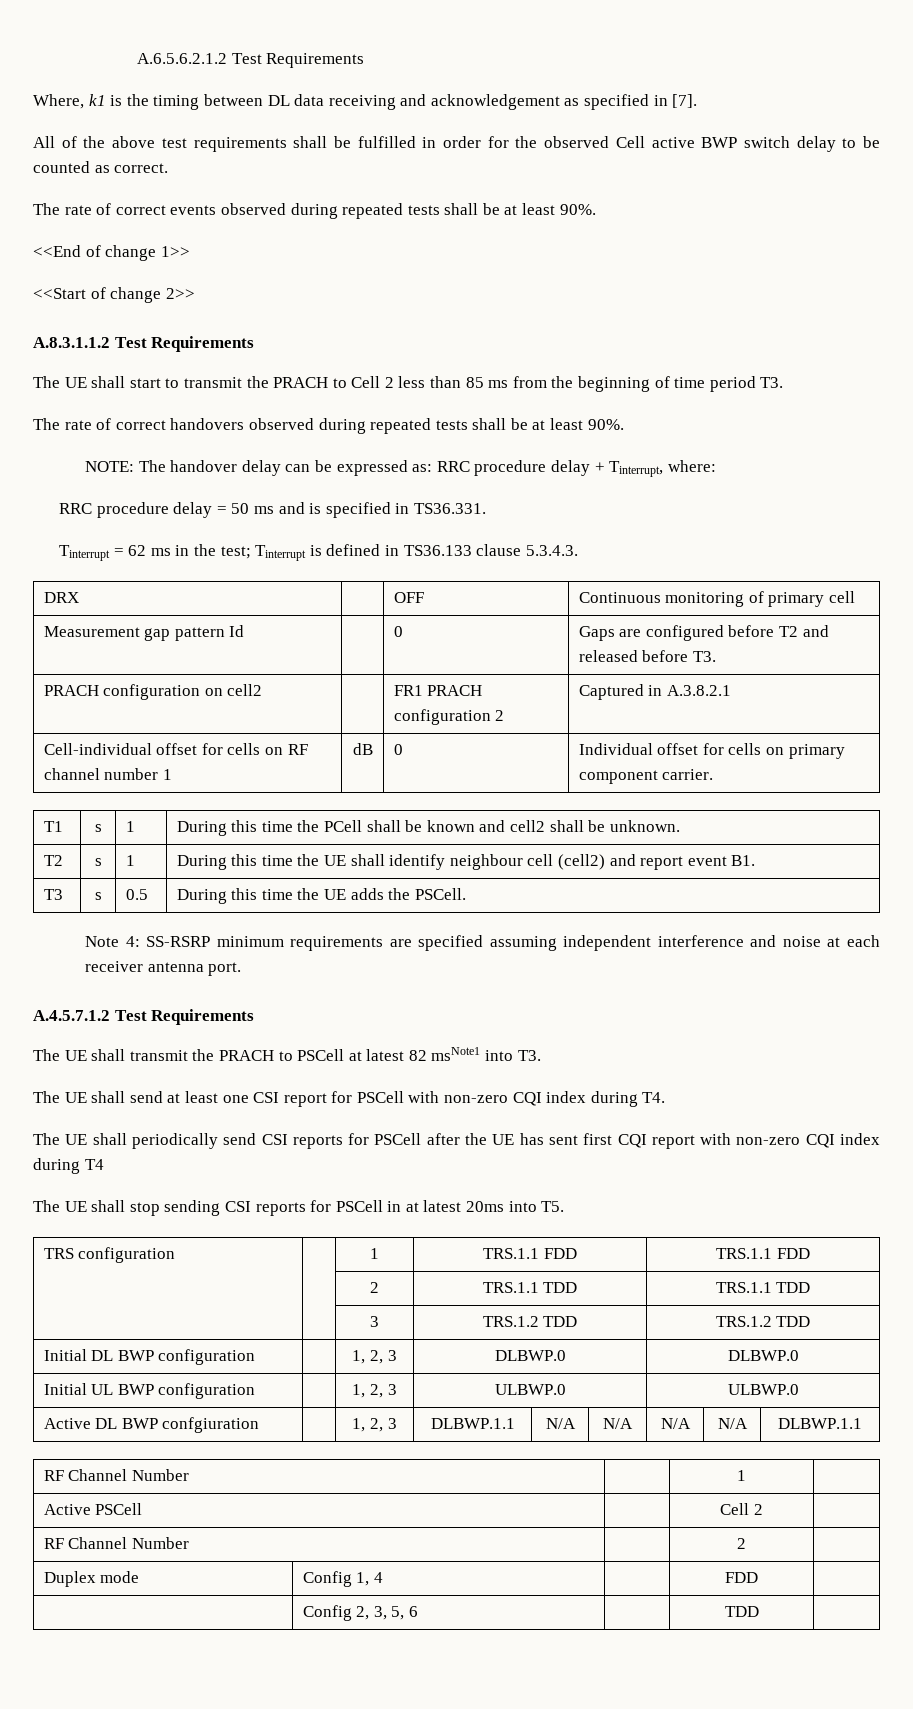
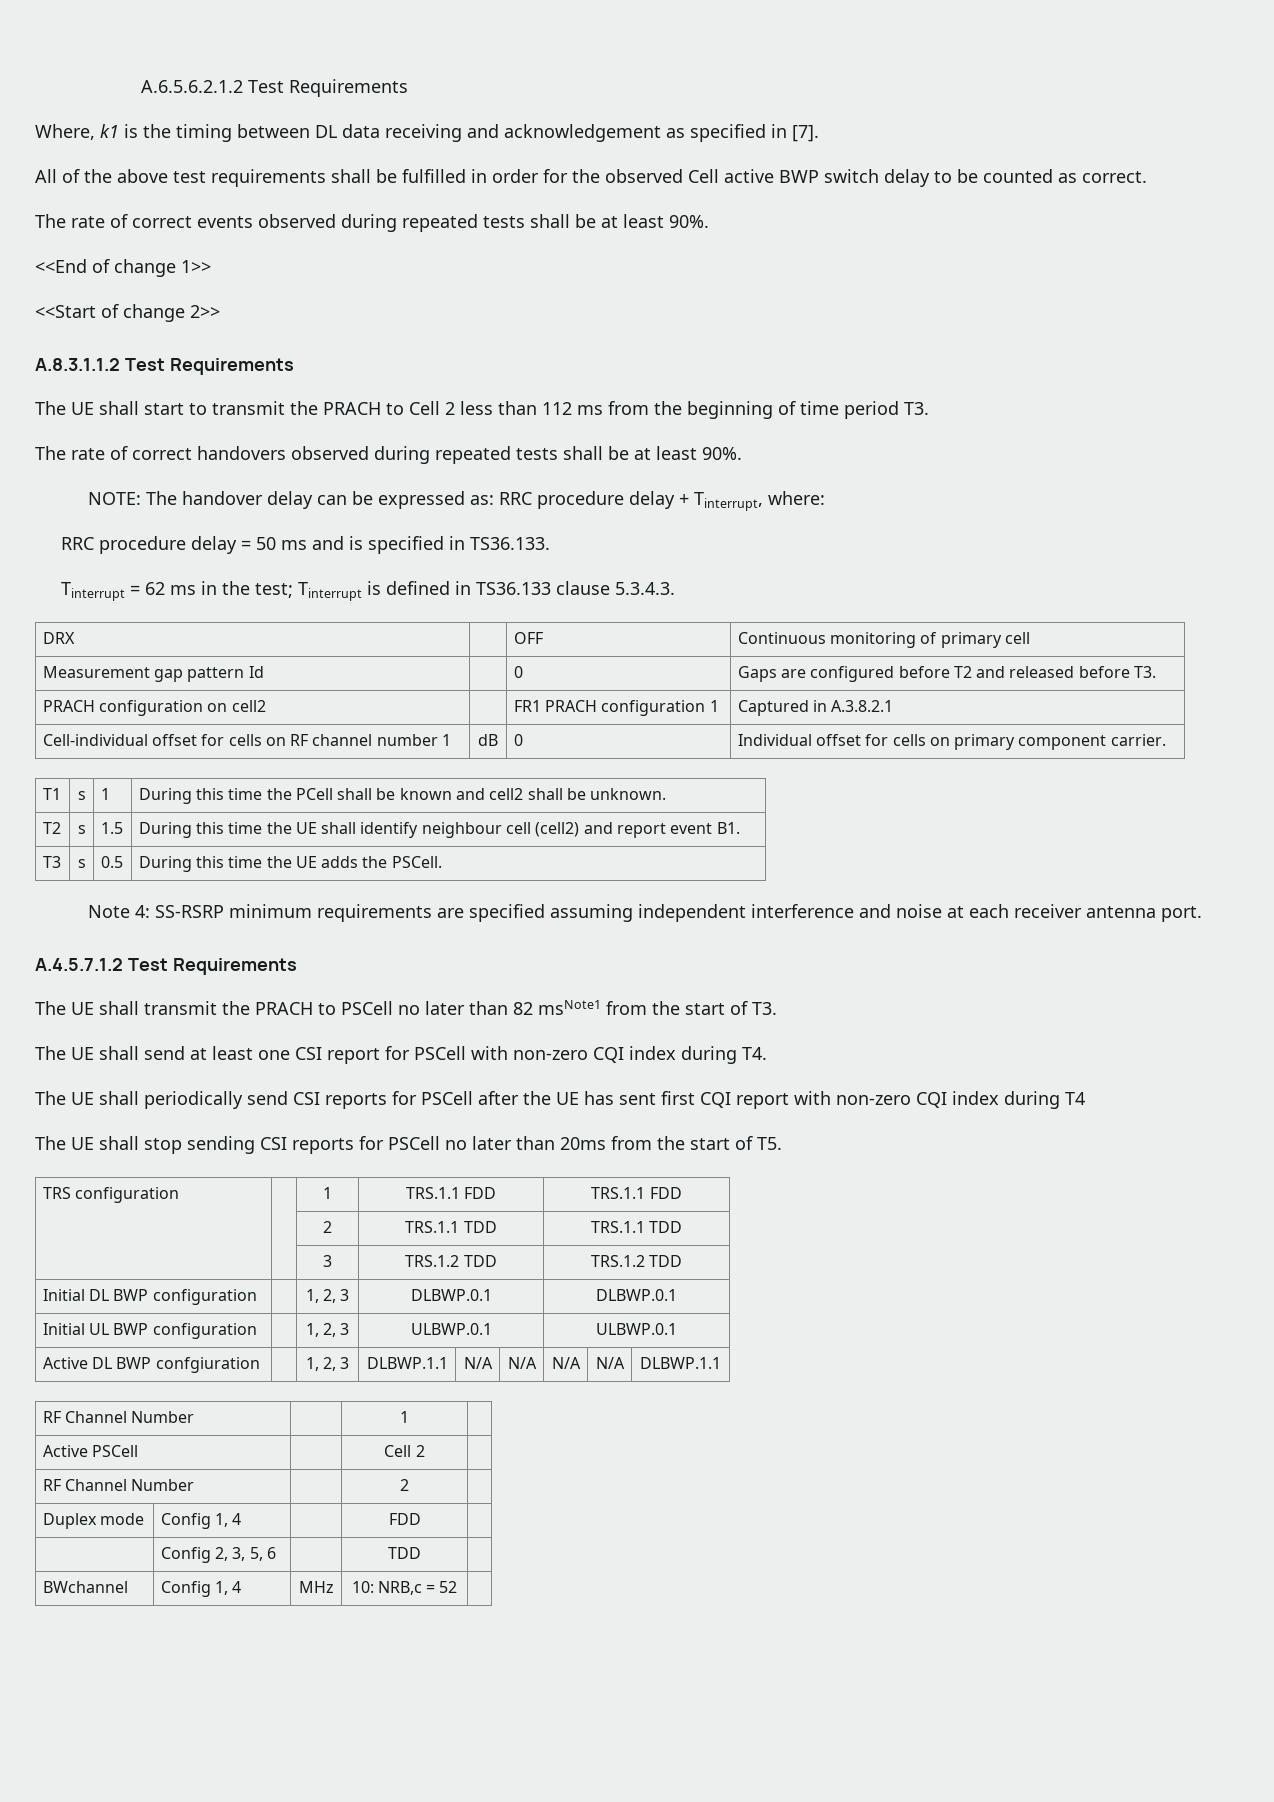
- The UE shall start to transmit the PRACH to Cell 2 less than 85 ms from the beginning of time period T3.
+ The UE shall start to transmit the PRACH to Cell 2 less than 112 ms from the beginning of time period T3.
- RRC procedure delay = 50 ms and is specified in TS36.331.
+ RRC procedure delay = 50 ms and is specified in TS36.133.
- PRACH configuration on cell2 | | FR1 PRACH configuration 2 | Captured in A.3.8.2.1
+ PRACH configuration on cell2 | | FR1 PRACH configuration 1 | Captured in A.3.8.2.1
- T2 | s | 1 | During this time the UE shall identify neighbour cell (cell2) and report event B1.
+ T2 | s | 1.5 | During this time the UE shall identify neighbour cell (cell2) and report event B1.
- The UE shall transmit the PRACH to PSCell at latest 82 msNote1 into T3.
+ The UE shall transmit the PRACH to PSCell no later than 82 msNote1 from the start of T3.
- The UE shall stop sending CSI reports for PSCell in at latest 20ms into T5.
+ The UE shall stop sending CSI reports for PSCell no later than 20ms from the start of T5.
- Initial DL BWP configuration | | 1, 2, 3 | DLBWP.0 | DLBWP.0
+ Initial DL BWP configuration | | 1, 2, 3 | DLBWP.0.1 | DLBWP.0.1
- Initial UL BWP configuration | | 1, 2, 3 | ULBWP.0 | ULBWP.0
+ Initial UL BWP configuration | | 1, 2, 3 | ULBWP.0.1 | ULBWP.0.1
+ BWchannel | Config 1, 4 | MHz | 10: NRB,c = 52 |

